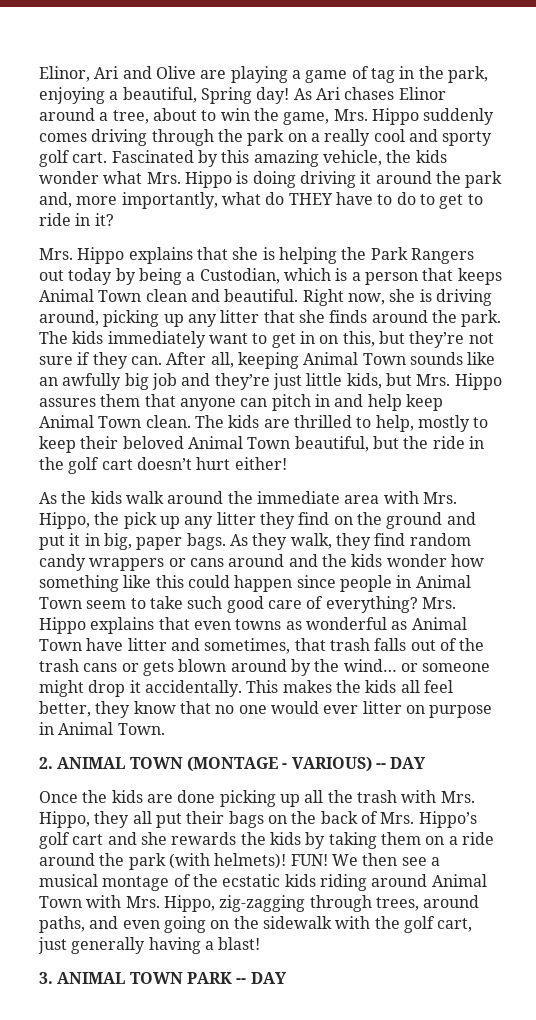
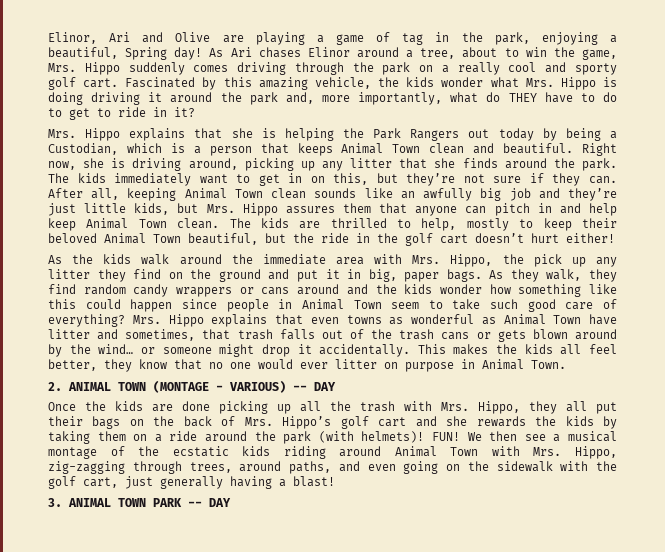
- After all, keeping Animal Town sounds like an awfully big job and they’re just little kids, but Mrs. Hippo assures them that anyone can pitch in and help keep Animal Town clean.
+ After all, keeping Animal Town clean sounds like an awfully big job and they’re just little kids, but Mrs. Hippo assures them that anyone can pitch in and help keep Animal Town clean.

